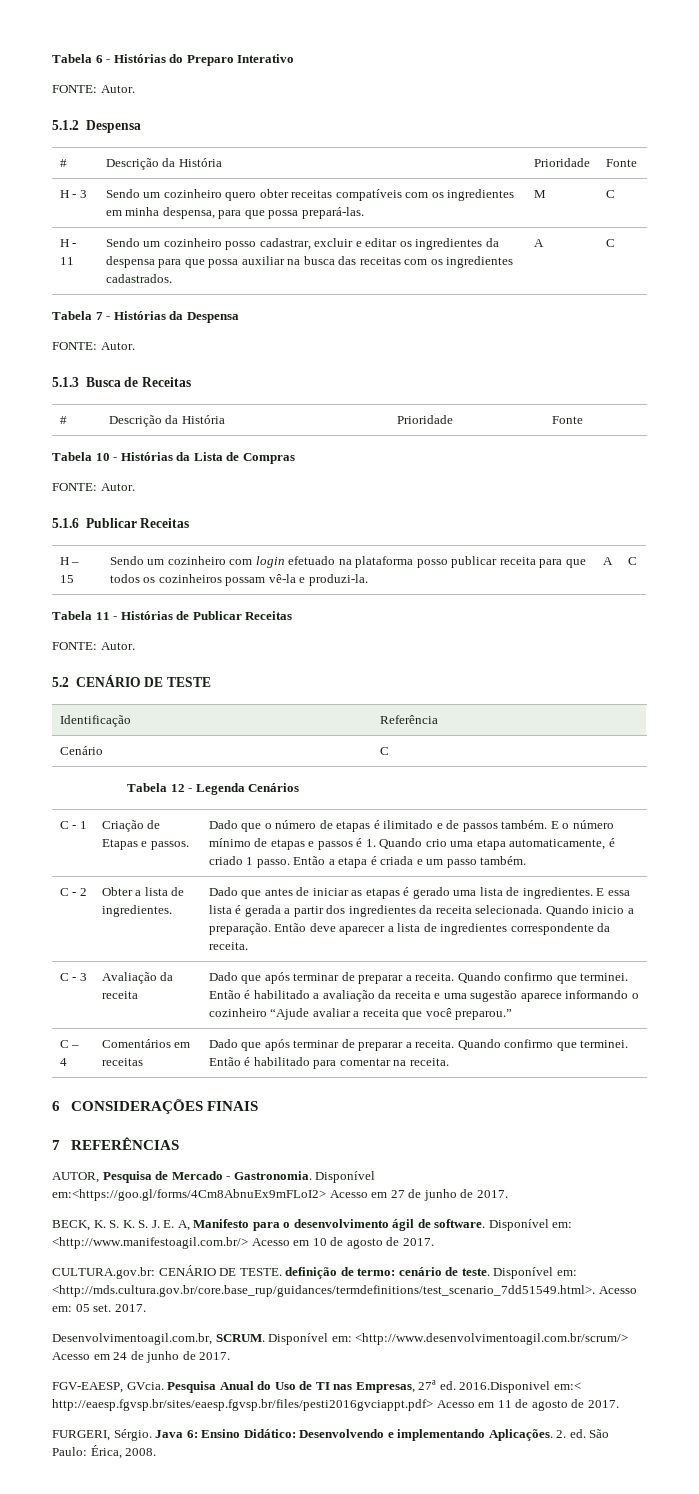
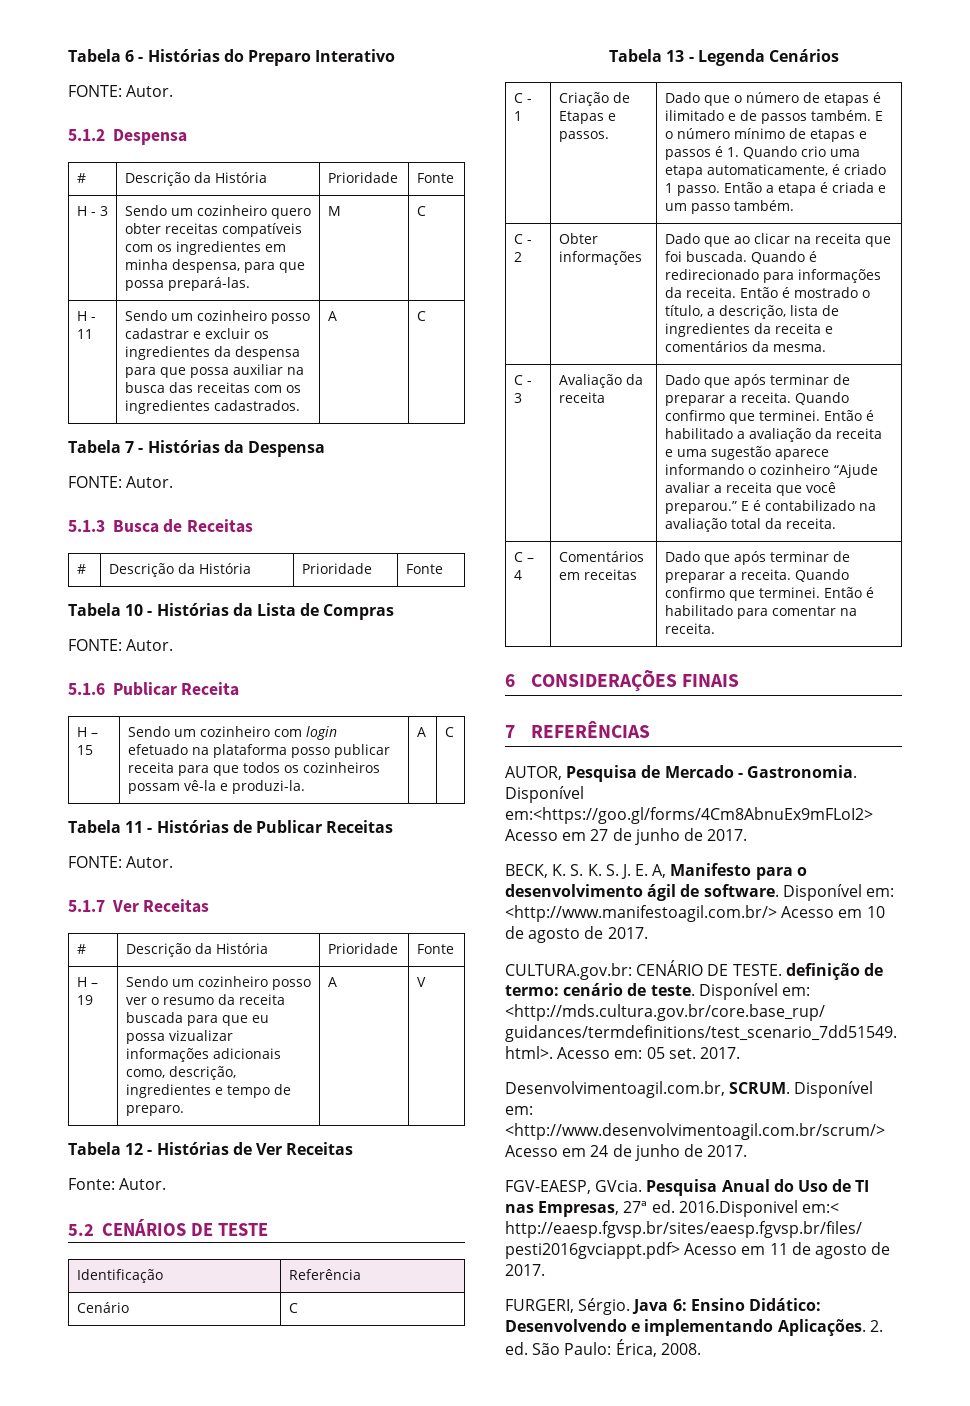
- H - 11 | Sendo um cozinheiro posso cadastrar, excluir e editar os ingredientes da despensa para que possa auxiliar na busca das receitas com os ingredientes cadastrados. | A | C
+ H - 11 | Sendo um cozinheiro posso cadastrar e excluir os ingredientes da despensa para que possa auxiliar na busca das receitas com os ingredientes cadastrados. | A | C
- 5.1.6 Publicar Receitas
+ 5.1.6 Publicar Receita
- 5.2 CENÁRIO DE TESTE
+ 5.1.7 Ver Receitas
+ # | Descrição da História | Prioridade | Fonte
+ H – 19 | Sendo um cozinheiro posso ver o resumo da receita buscada para que eu possa vizualizar informações adicionais como, descrição, ingredientes e tempo de preparo. | A | V
+ Tabela 12 - Histórias de Ver Receitas
+ Fonte: Autor.
+ 5.2 CENÁRIOS DE TESTE
- Tabela 12 - Legenda Cenários
+ Tabela 13 - Legenda Cenários
- Obter a lista de ingredientes. | Dado que antes de iniciar as etapas é gerado uma lista de ingredientes. E essa lista é gerada a partir dos ingredientes da receita selecionada. Quando inicio a preparação. Então deve aparecer a lista de ingredientes correspondente da receita.
+ Obter informações | Dado que ao clicar na receita que foi buscada. Quando é redirecionado para informações da receita. Então é mostrado o título, a descrição, lista de ingredientes da receita e comentários da mesma.
+ E é contabilizado na avaliação total da receita.

